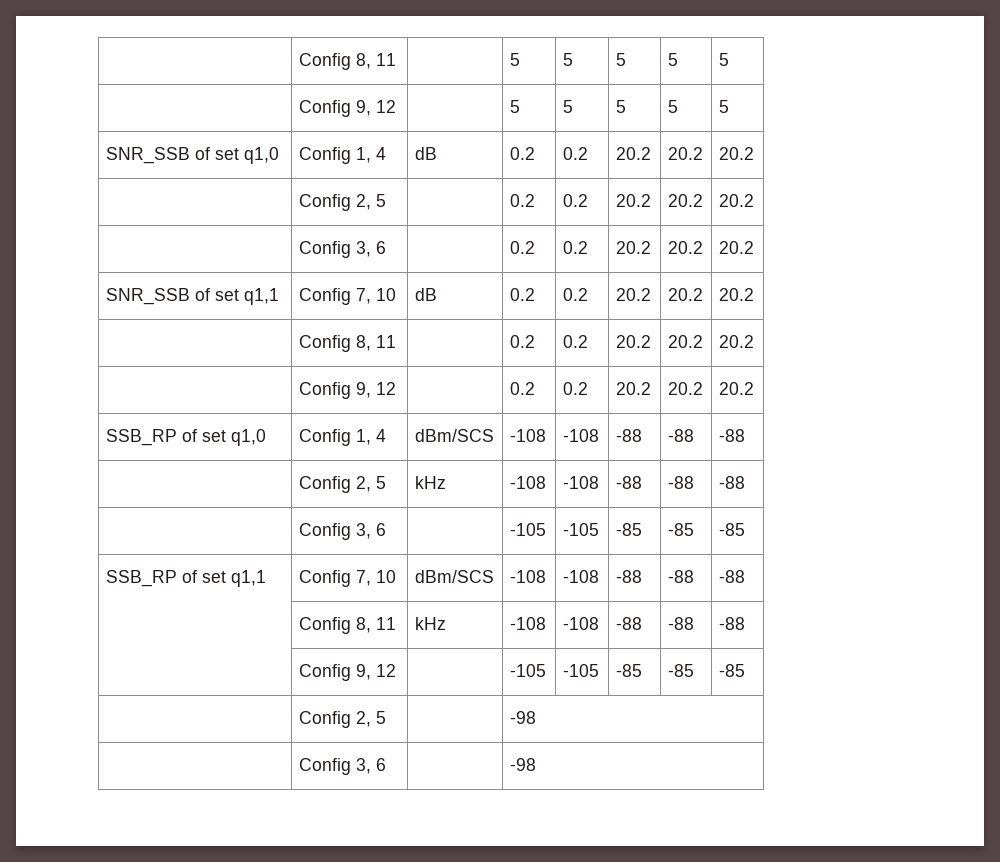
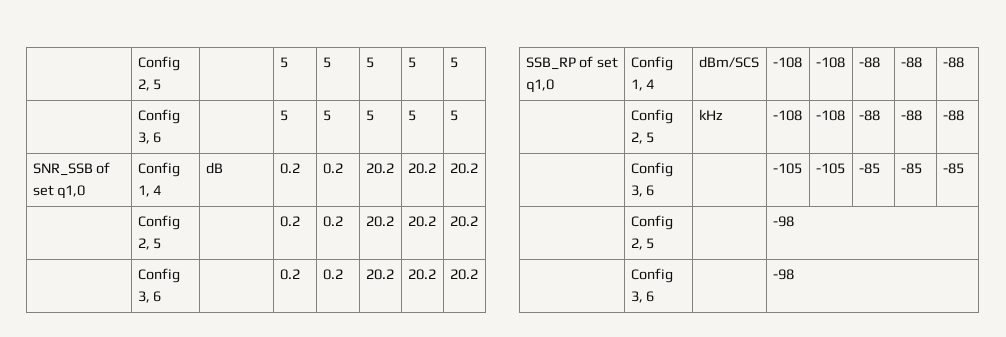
- | Config 8, 11 | | 5 | 5 | 5 | 5 | 5
+ | Config 2, 5 | | 5 | 5 | 5 | 5 | 5
- | Config 9, 12 | | 5 | 5 | 5 | 5 | 5
+ | Config 3, 6 | | 5 | 5 | 5 | 5 | 5
- SNR_SSB of set q1,1 | Config 7, 10 | dB | 0.2 | 0.2 | 20.2 | 20.2 | 20.2
- | Config 8, 11 | | 0.2 | 0.2 | 20.2 | 20.2 | 20.2
- | Config 9, 12 | | 0.2 | 0.2 | 20.2 | 20.2 | 20.2
- SSB_RP of set q1,1 | Config 7, 10 | dBm/SCS | -108 | -108 | -88 | -88 | -88
- | Config 8, 11 | kHz | -108 | -108 | -88 | -88 | -88
- | Config 9, 12 | | -105 | -105 | -85 | -85 | -85

